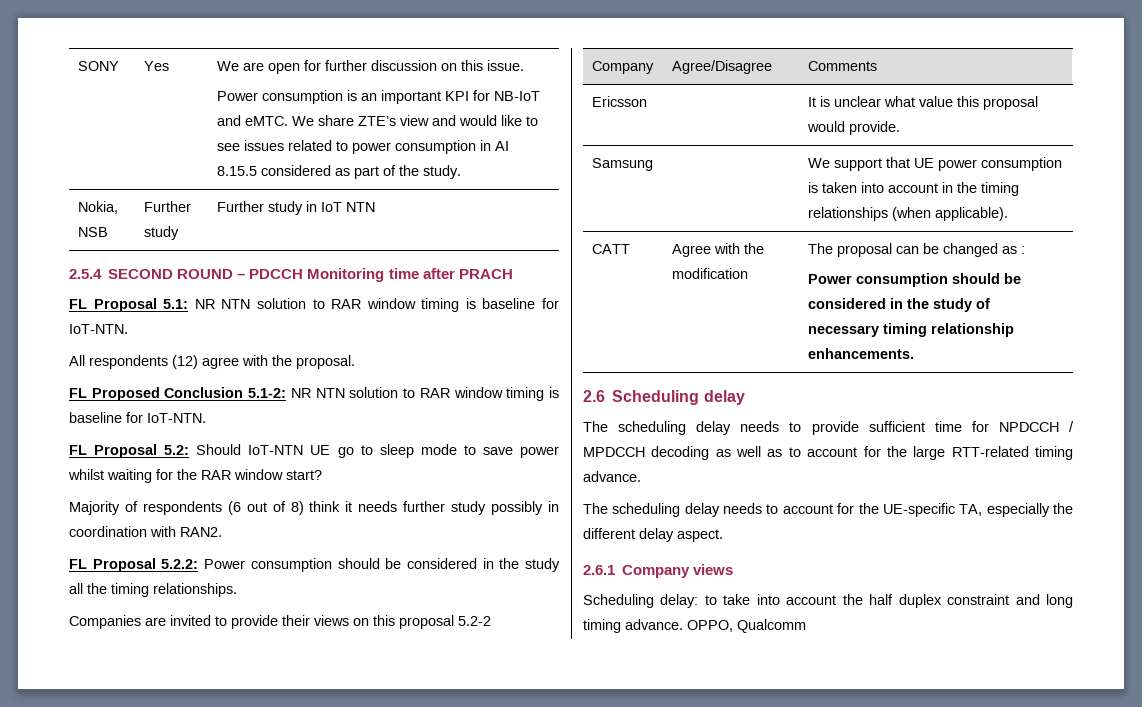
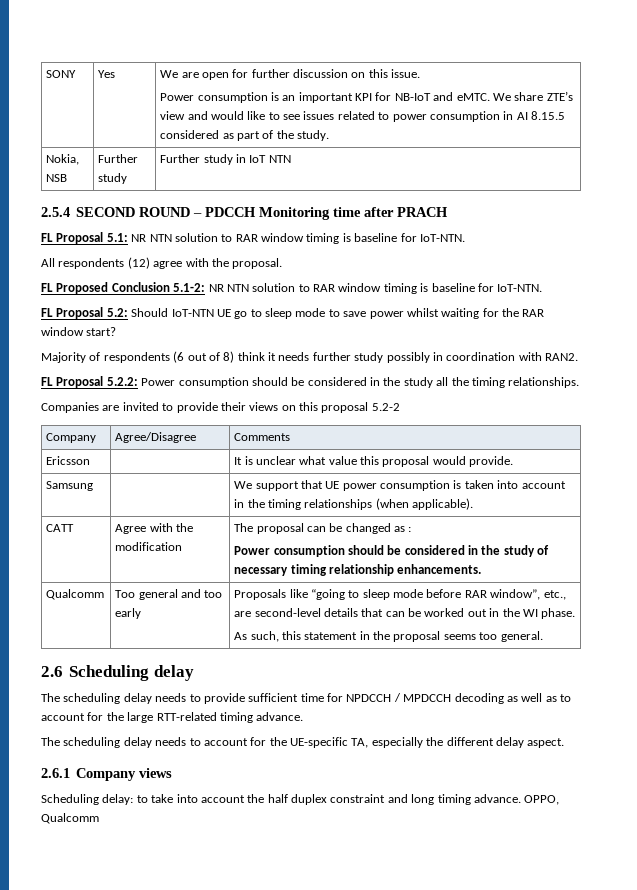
+ Qualcomm | Too general and too early | Proposals like “going to sleep mode before RAR window”, etc., are second-level details that can be worked out in the WI phase.
+ As such, this statement in the proposal seems too general.

